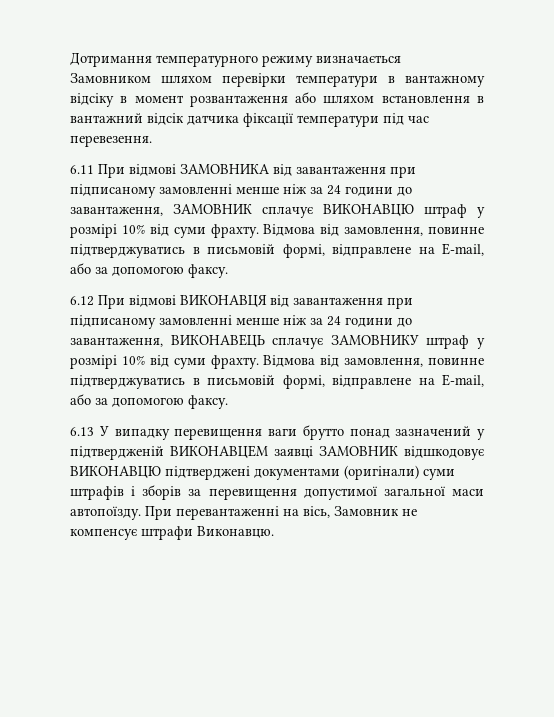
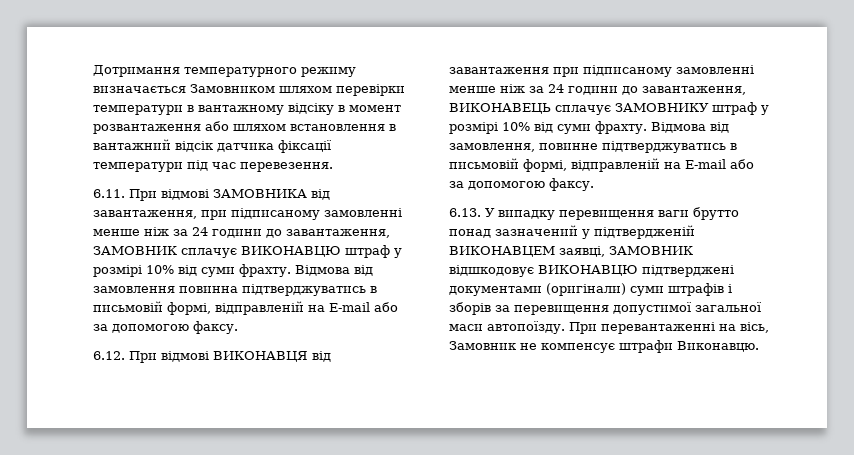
- 6.11 При відмові ЗАМОВНИКА від завантаження при підписаному замовленні менше ніж за 24 години до завантаження, ЗАМОВНИК сплачує ВИКОНАВЦЮ штраф у розмірі 10% від суми фрахту. Відмова від замовлення, повинне підтверджуватись в письмовій формі, відправлене на E-mail, або за допомогою факсу.
- 6.12 При відмові ВИКОНАВЦЯ від завантаження при підписаному замовленні менше ніж за 24 години до завантаження, ВИКОНАВЕЦЬ сплачує ЗАМОВНИКУ штраф у розмірі 10% від суми фрахту. Відмова від замовлення, повинне підтверджуватись в письмовій формі, відправлене на E-mail, або за допомогою факсу.
- 6.13 У випадку перевищення ваги брутто понад зазначений у підтвердженій ВИКОНАВЦЕМ заявці ЗАМОВНИК відшкодовує ВИКОНАВЦЮ підтверджені документами (оригінали) суми штрафів і зборів за перевищення допустимої загальної маси автопоїзду.
+ 6.11. При відмові ЗАМОВНИКА від завантаження, при підписаному замовленні менше ніж за 24 години до завантаження, ЗАМОВНИК сплачує ВИКОНАВЦЮ штраф у розмірі 10% від суми фрахту. Відмова від замовлення повинна підтверджуватись в письмовій формі, відправленій на E-mail або за допомогою факсу.
+ 6.12. При відмові ВИКОНАВЦЯ від завантаження при підписаному замовленні менше ніж за 24 години до завантаження, ВИКОНАВЕЦЬ сплачує ЗАМОВНИКУ штраф у розмірі 10% від суми фрахту. Відмова від замовлення, повинне підтверджуватись в письмовій формі, відправленій на E-mail або за допомогою факсу.
+ 6.13. У випадку перевищення ваги брутто понад зазначений у підтвердженій ВИКОНАВЦЕМ заявці, ЗАМОВНИК відшкодовує ВИКОНАВЦЮ підтверджені документами (оригінали) суми штрафів і зборів за перевищення допустимої загальної маси автопоїзду.

